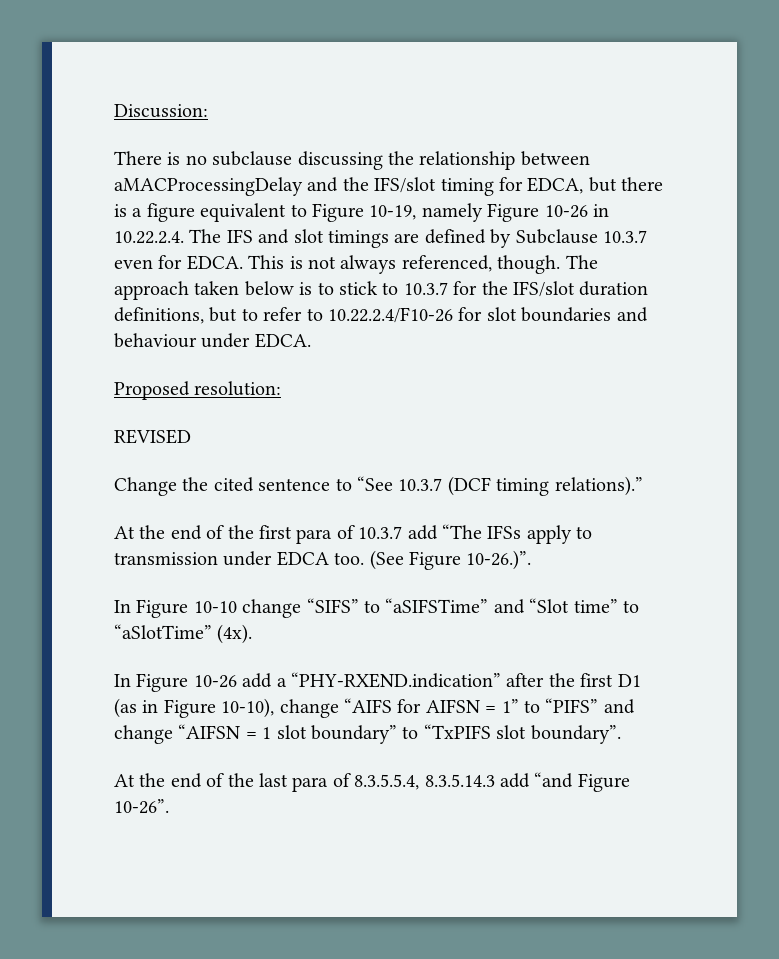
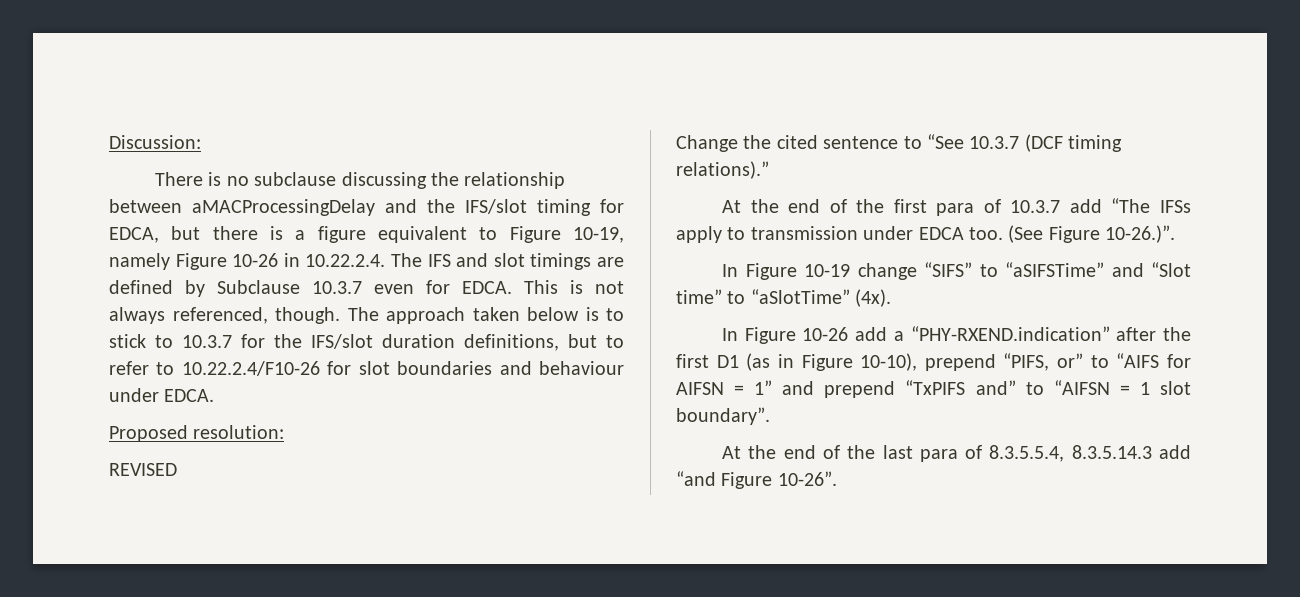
- In Figure 10-10 change “SIFS” to “aSIFSTime” and “Slot time” to “aSlotTime” (4x).
+ In Figure 10-19 change “SIFS” to “aSIFSTime” and “Slot time” to “aSlotTime” (4x).
- In Figure 10-26 add a “PHY-RXEND.indication” after the first D1 (as in Figure 10-10), change “AIFS for AIFSN = 1” to “PIFS” and change “AIFSN = 1 slot boundary” to “TxPIFS slot boundary”.
+ In Figure 10-26 add a “PHY-RXEND.indication” after the first D1 (as in Figure 10-10), prepend “PIFS, or” to “AIFS for AIFSN = 1” and prepend “TxPIFS and” to “AIFSN = 1 slot boundary”.

